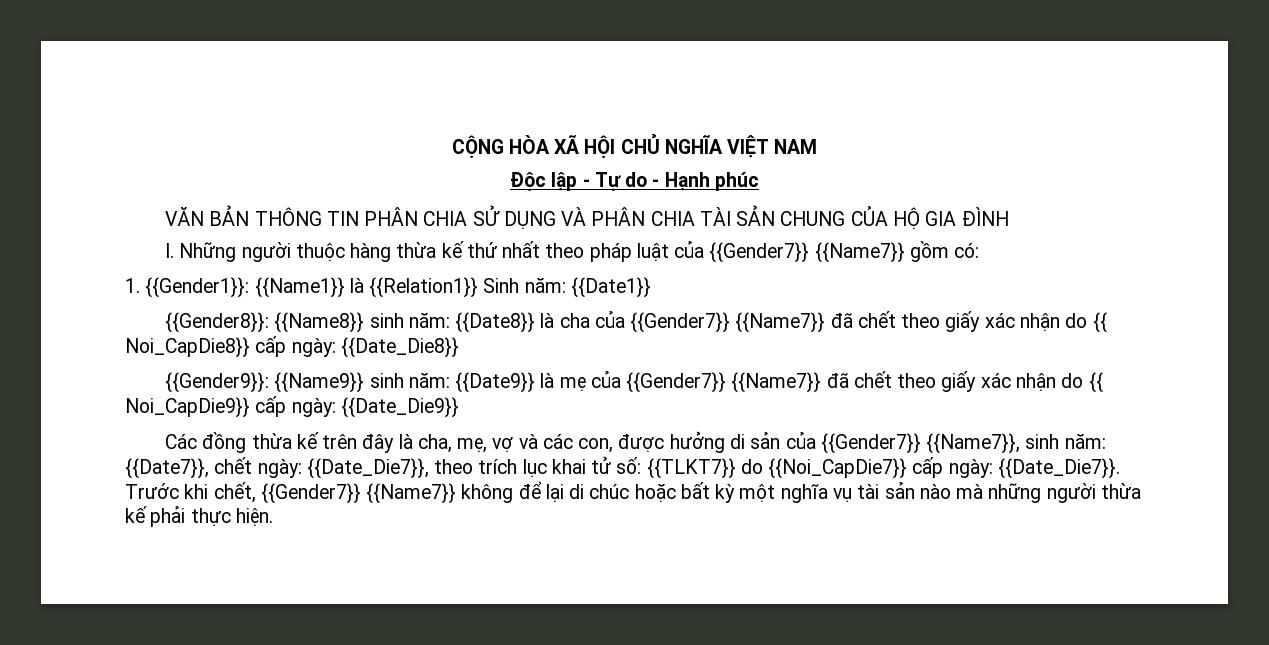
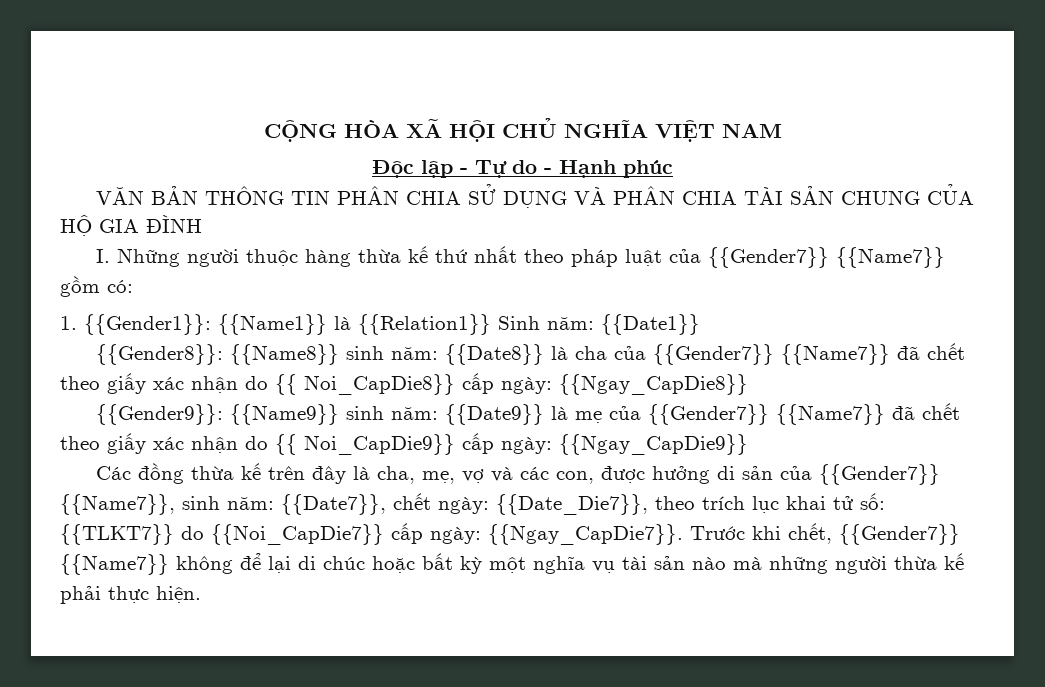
- {{Gender8}}: {{Name8}} sinh năm: {{Date8}} là cha của {{Gender7}} {{Name7}} đã chết theo giấy xác nhận do {{ Noi_CapDie8}} cấp ngày: {{Date_Die8}}
+ {{Gender8}}: {{Name8}} sinh năm: {{Date8}} là cha của {{Gender7}} {{Name7}} đã chết theo giấy xác nhận do {{ Noi_CapDie8}} cấp ngày: {{Ngay_CapDie8}}
- {{Gender9}}: {{Name9}} sinh năm: {{Date9}} là mẹ của {{Gender7}} {{Name7}} đã chết theo giấy xác nhận do {{ Noi_CapDie9}} cấp ngày: {{Date_Die9}}
+ {{Gender9}}: {{Name9}} sinh năm: {{Date9}} là mẹ của {{Gender7}} {{Name7}} đã chết theo giấy xác nhận do {{ Noi_CapDie9}} cấp ngày: {{Ngay_CapDie9}}
- Các đồng thừa kế trên đây là cha, mẹ, vợ và các con, được hưởng di sản của {{Gender7}} {{Name7}}, sinh năm: {{Date7}}, chết ngày: {{Date_Die7}}, theo trích lục khai tử số: {{TLKT7}} do {{Noi_CapDie7}} cấp ngày: {{Date_Die7}}.
+ Các đồng thừa kế trên đây là cha, mẹ, vợ và các con, được hưởng di sản của {{Gender7}} {{Name7}}, sinh năm: {{Date7}}, chết ngày: {{Date_Die7}}, theo trích lục khai tử số: {{TLKT7}} do {{Noi_CapDie7}} cấp ngày: {{Ngay_CapDie7}}.

